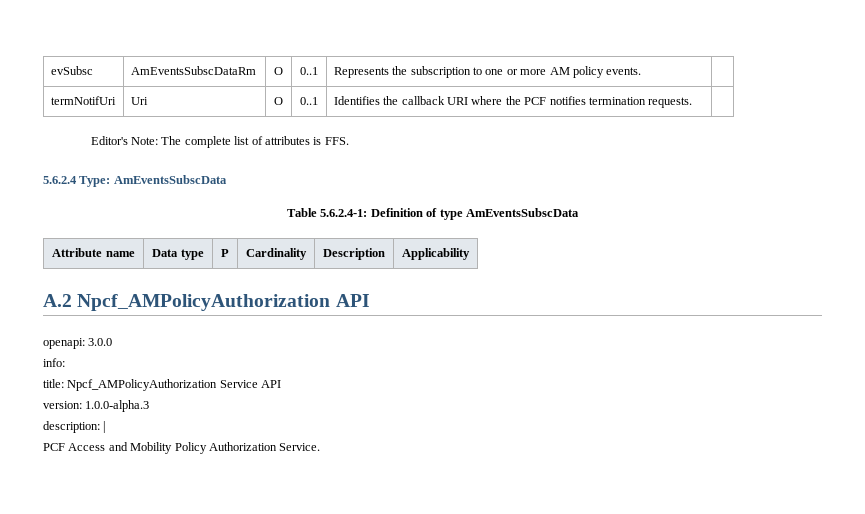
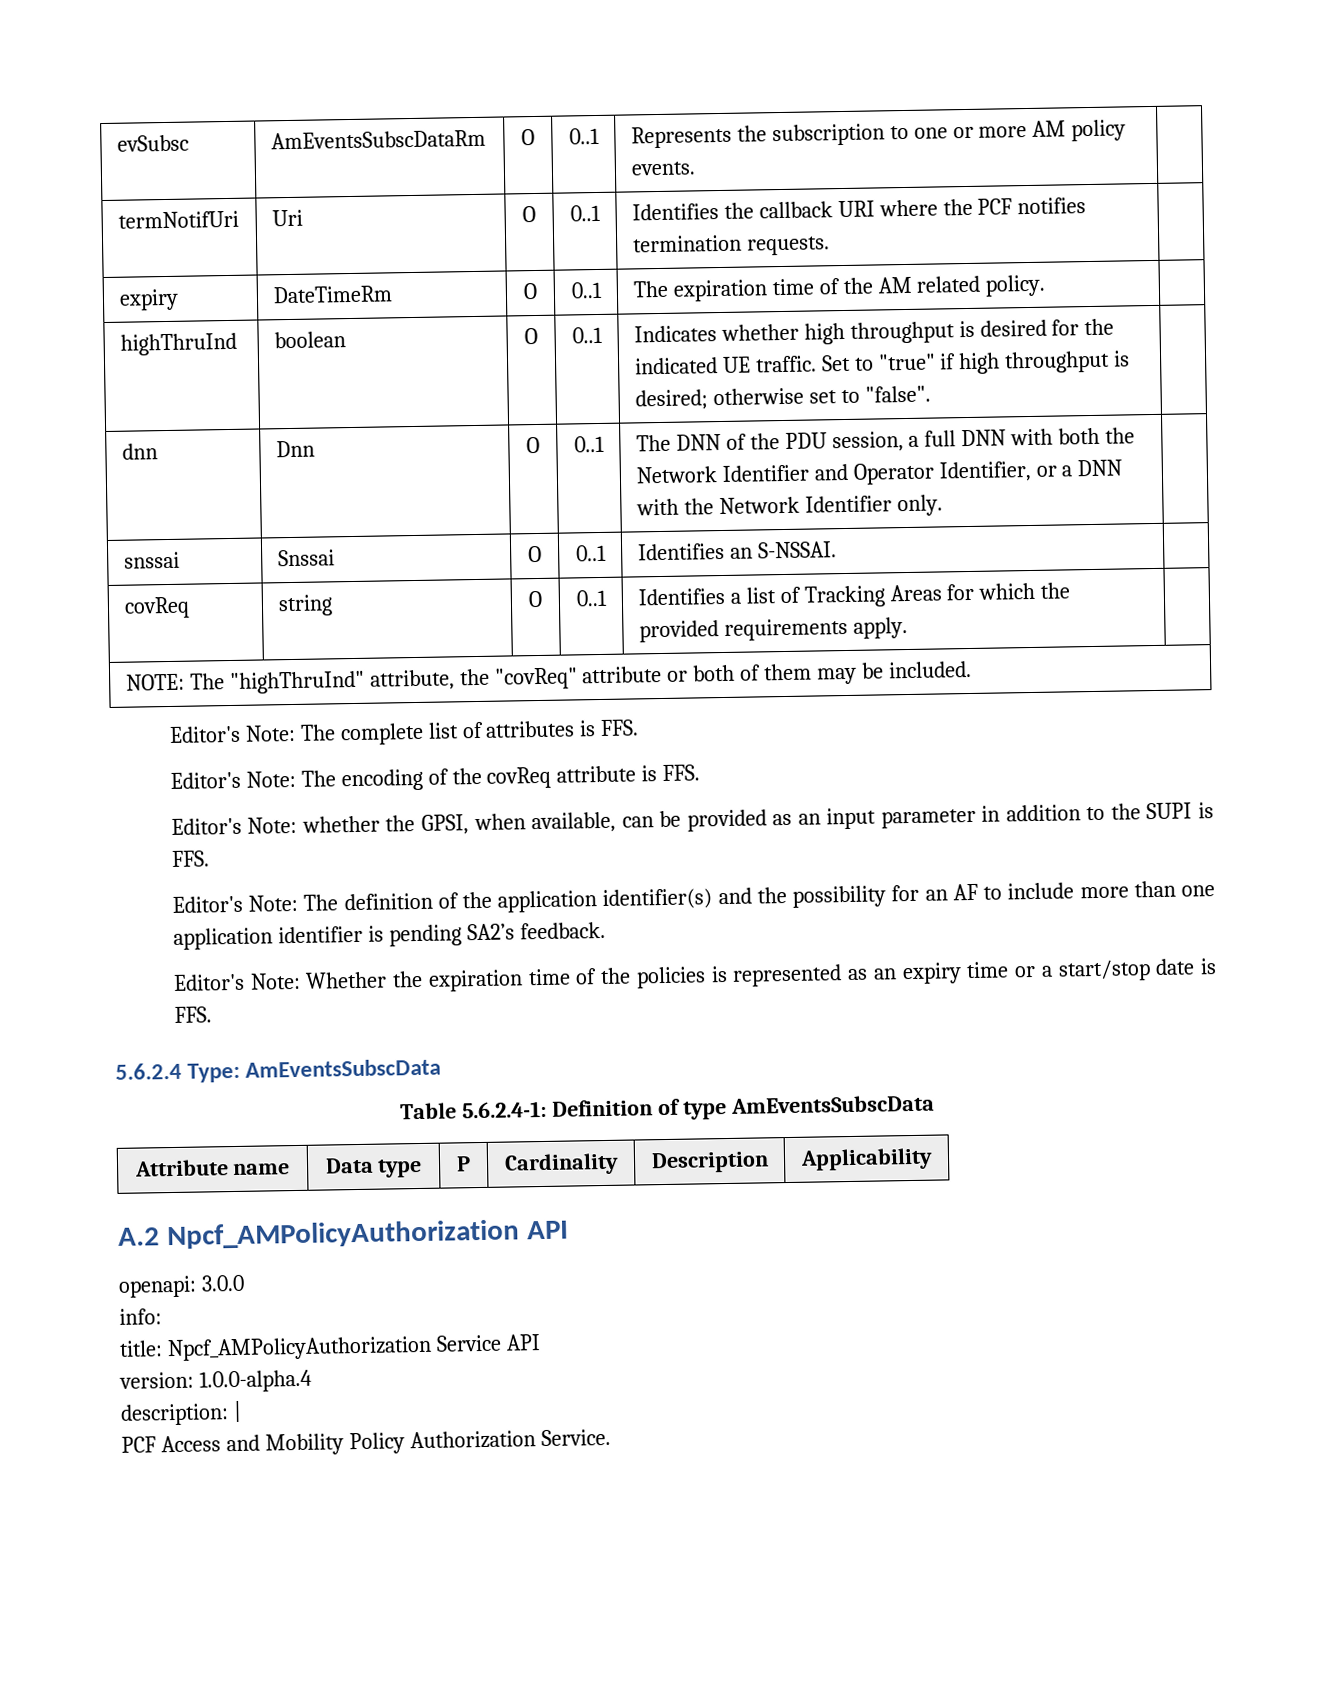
+ expiry | DateTimeRm | O | 0..1 | The expiration time of the AM related policy. |
+ highThruInd | boolean | O | 0..1 | Indicates whether high throughput is desired for the indicated UE traffic. Set to "true" if high throughput is desired; otherwise set to "false". |
+ dnn | Dnn | O | 0..1 | The DNN of the PDU session, a full DNN with both the Network Identifier and Operator Identifier, or a DNN with the Network Identifier only. |
+ snssai | Snssai | O | 0..1 | Identifies an S-NSSAI. |
+ covReq | string | O | 0..1 | Identifies a list of Tracking Areas for which the provided requirements apply. |
+ NOTE: The "highThruInd" attribute, the "covReq" attribute or both of them may be included.
+ Editor's Note: The encoding of the covReq attribute is FFS.
+ Editor's Note: whether the GPSI, when available, can be provided as an input parameter in addition to the SUPI is FFS.
+ Editor's Note: The definition of the application identifier(s) and the possibility for an AF to include more than one application identifier is pending SA2’s feedback.
+ Editor's Note: Whether the expiration time of the policies is represented as an expiry time or a start/stop date is FFS.
- version: 1.0.0-alpha.3
+ version: 1.0.0-alpha.4

